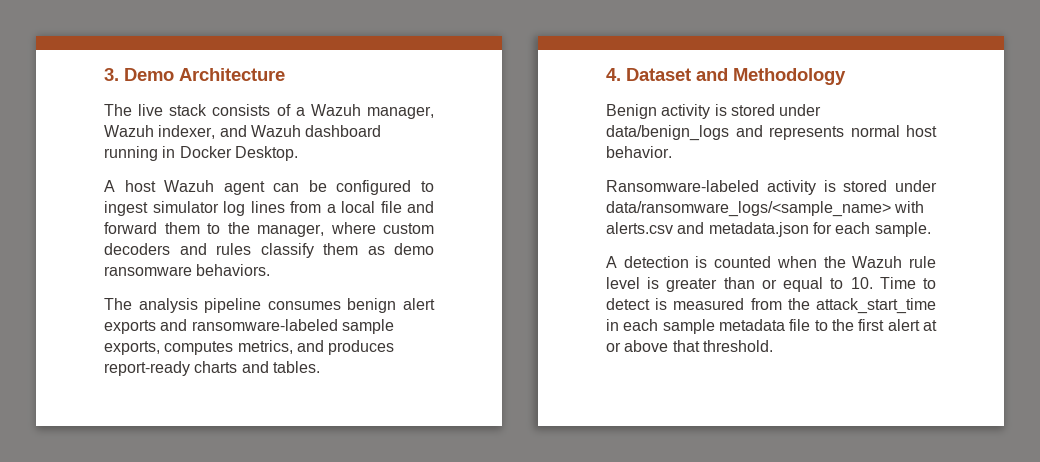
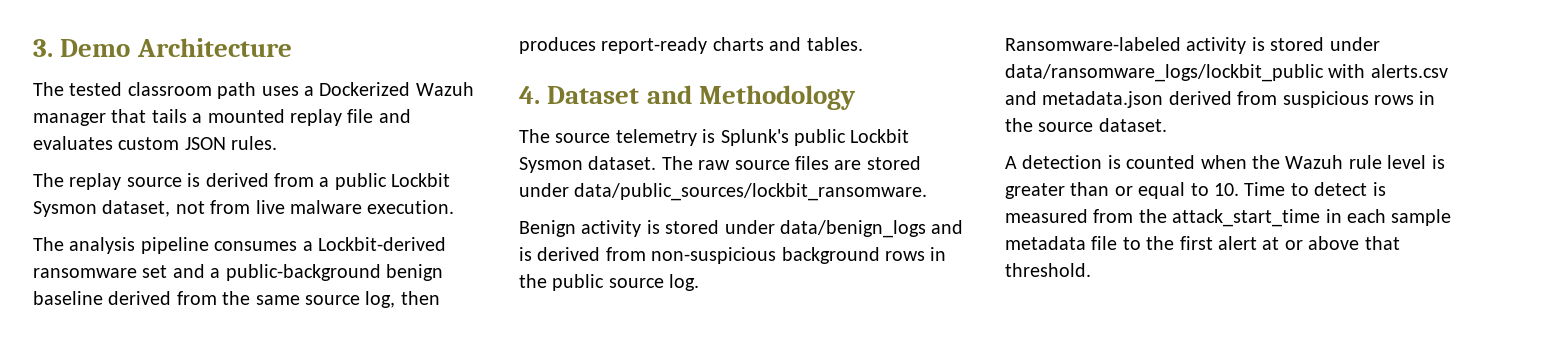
- The live stack consists of a Wazuh manager, Wazuh indexer, and Wazuh dashboard running in Docker Desktop.
- A host Wazuh agent can be configured to ingest simulator log lines from a local file and forward them to the manager, where custom decoders and rules classify them as demo ransomware behaviors.
- The analysis pipeline consumes benign alert exports and ransomware-labeled sample exports, computes metrics, and produces report-ready charts and tables.
+ The tested classroom path uses a Dockerized Wazuh manager that tails a mounted replay file and evaluates custom JSON rules.
+ The replay source is derived from a public Lockbit Sysmon dataset, not from live malware execution.
+ The analysis pipeline consumes a Lockbit-derived ransomware set and a public-background benign baseline derived from the same source log, then produces report-ready charts and tables.
+ The source telemetry is Splunk's public Lockbit Sysmon dataset. The raw source files are stored under data/public_sources/lockbit_ransomware.
- Benign activity is stored under data/benign_logs and represents normal host behavior.
+ Benign activity is stored under data/benign_logs and is derived from non-suspicious background rows in the public source log.
- Ransomware-labeled activity is stored under data/ransomware_logs/<sample_name> with alerts.csv and metadata.json for each sample.
+ Ransomware-labeled activity is stored under data/ransomware_logs/lockbit_public with alerts.csv and metadata.json derived from suspicious rows in the source dataset.

